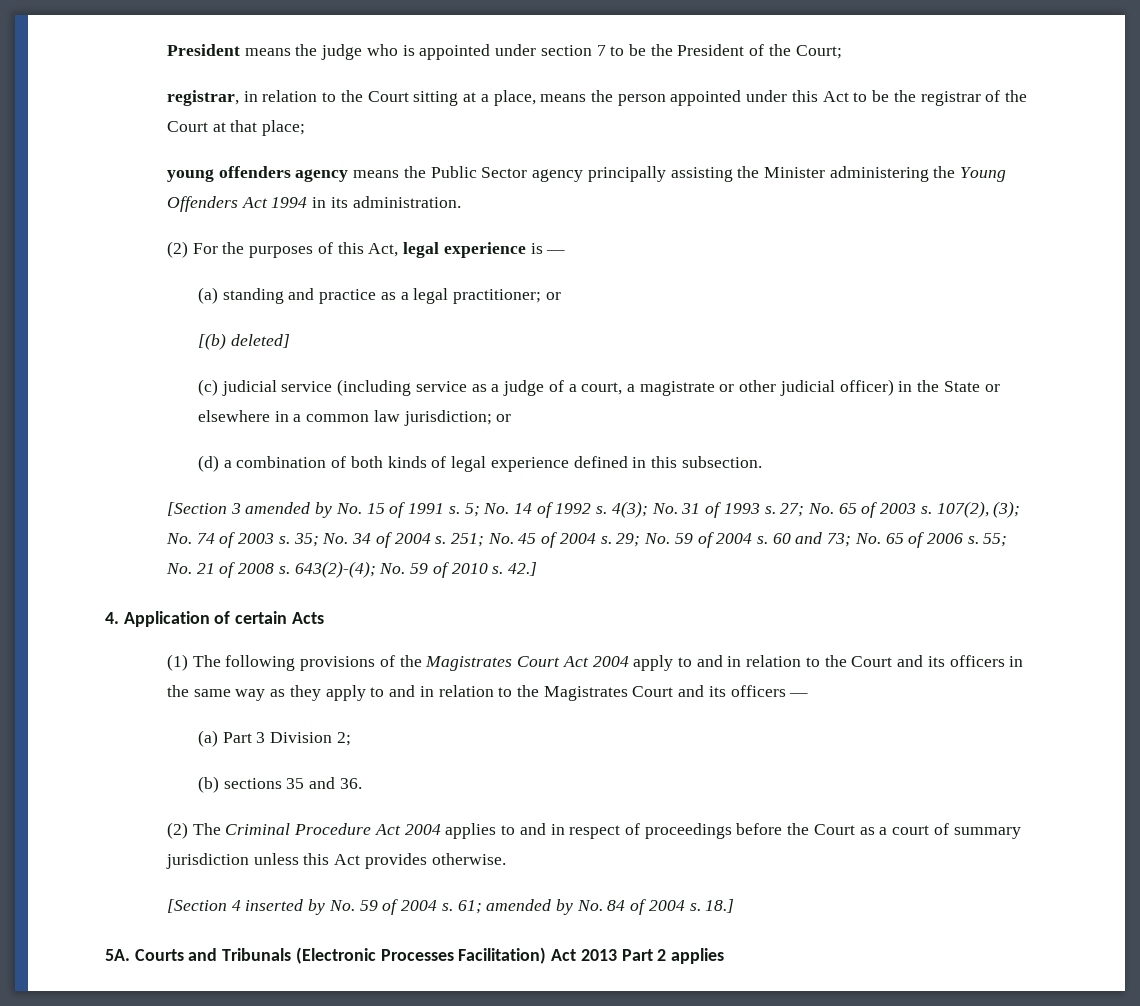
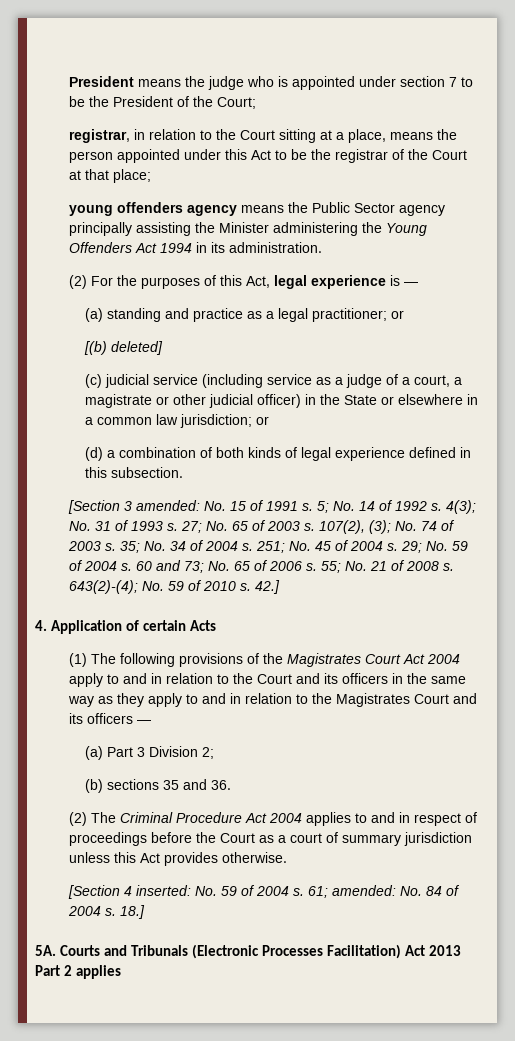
- [Section 3 amended by No. 15 of 1991 s.
+ [Section 3 amended: No. 15 of 1991 s.
- [Section 4 inserted by No. 59 of 2004 s.
+ [Section 4 inserted: No. 59 of 2004 s.
- 61; amended by No. 84 of 2004 s.
+ 61; amended: No. 84 of 2004 s.

